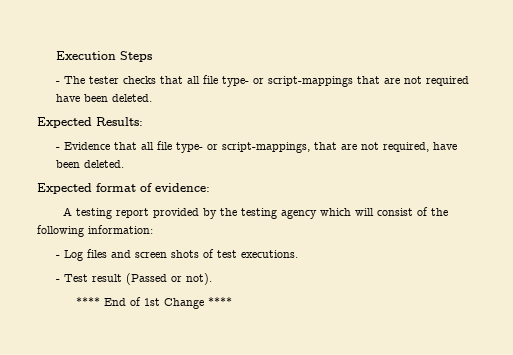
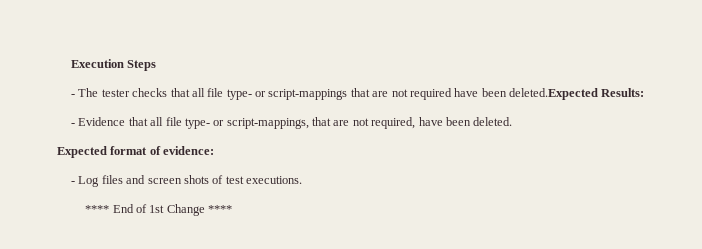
- - The tester checks that all file type- or script-mappings that are not required have been deleted.
- Expected Results:
+ - The tester checks that all file type- or script-mappings that are not required have been deleted.Expected Results:
- A testing report provided by the testing agency which will consist of the following information:
- - Test result (Passed or not).

